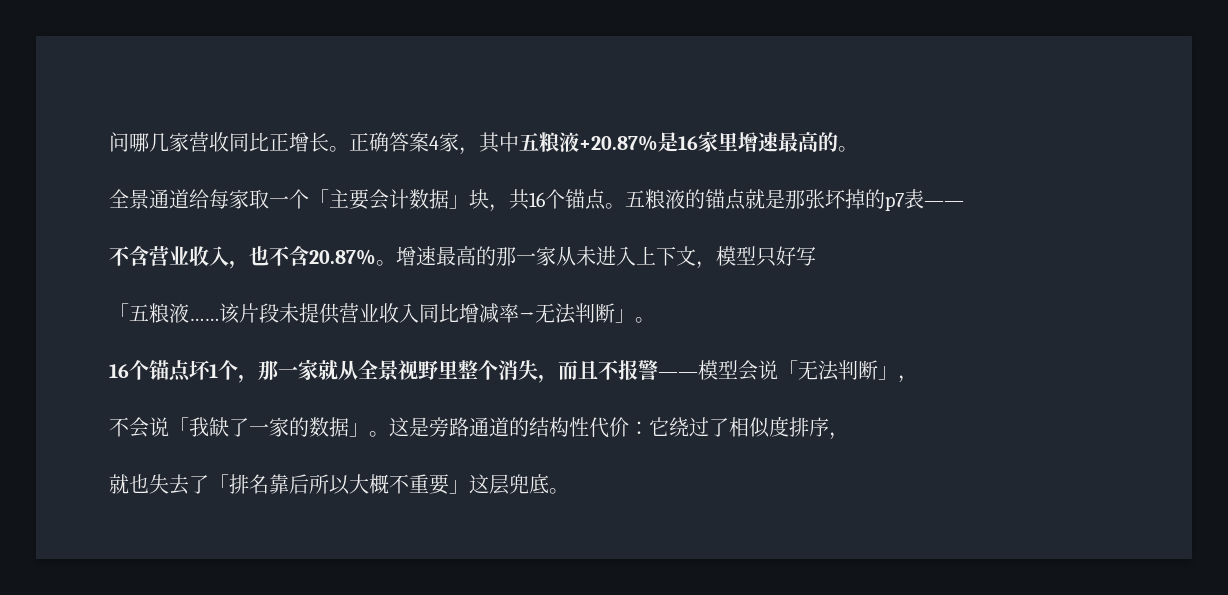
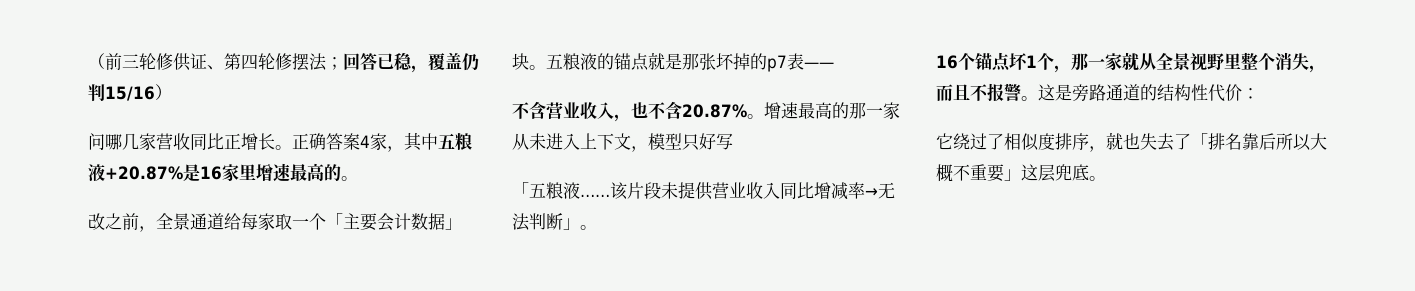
+ （前三轮修供证、第四轮修摆法；回答已稳，覆盖仍判15/16）
- 全景通道给每家取一个「主要会计数据」块，共16个锚点。
+ 改之前，全景通道给每家取一个「主要会计数据」块。
- 16个锚点坏1个，那一家就从全景视野里整个消失，而且不报警——模型会说「无法判断」，
- 不会说「我缺了一家的数据」。
+ 16个锚点坏1个，那一家就从全景视野里整个消失，而且不报警。
- 这是旁路通道的结构性代价：它绕过了相似度排序，
- 就也失去了「排名靠后所以大概不重要」这层兜底。
+ 这是旁路通道的结构性代价：
+ 它绕过了相似度排序，就也失去了「排名靠后所以大概不重要」这层兜底。

